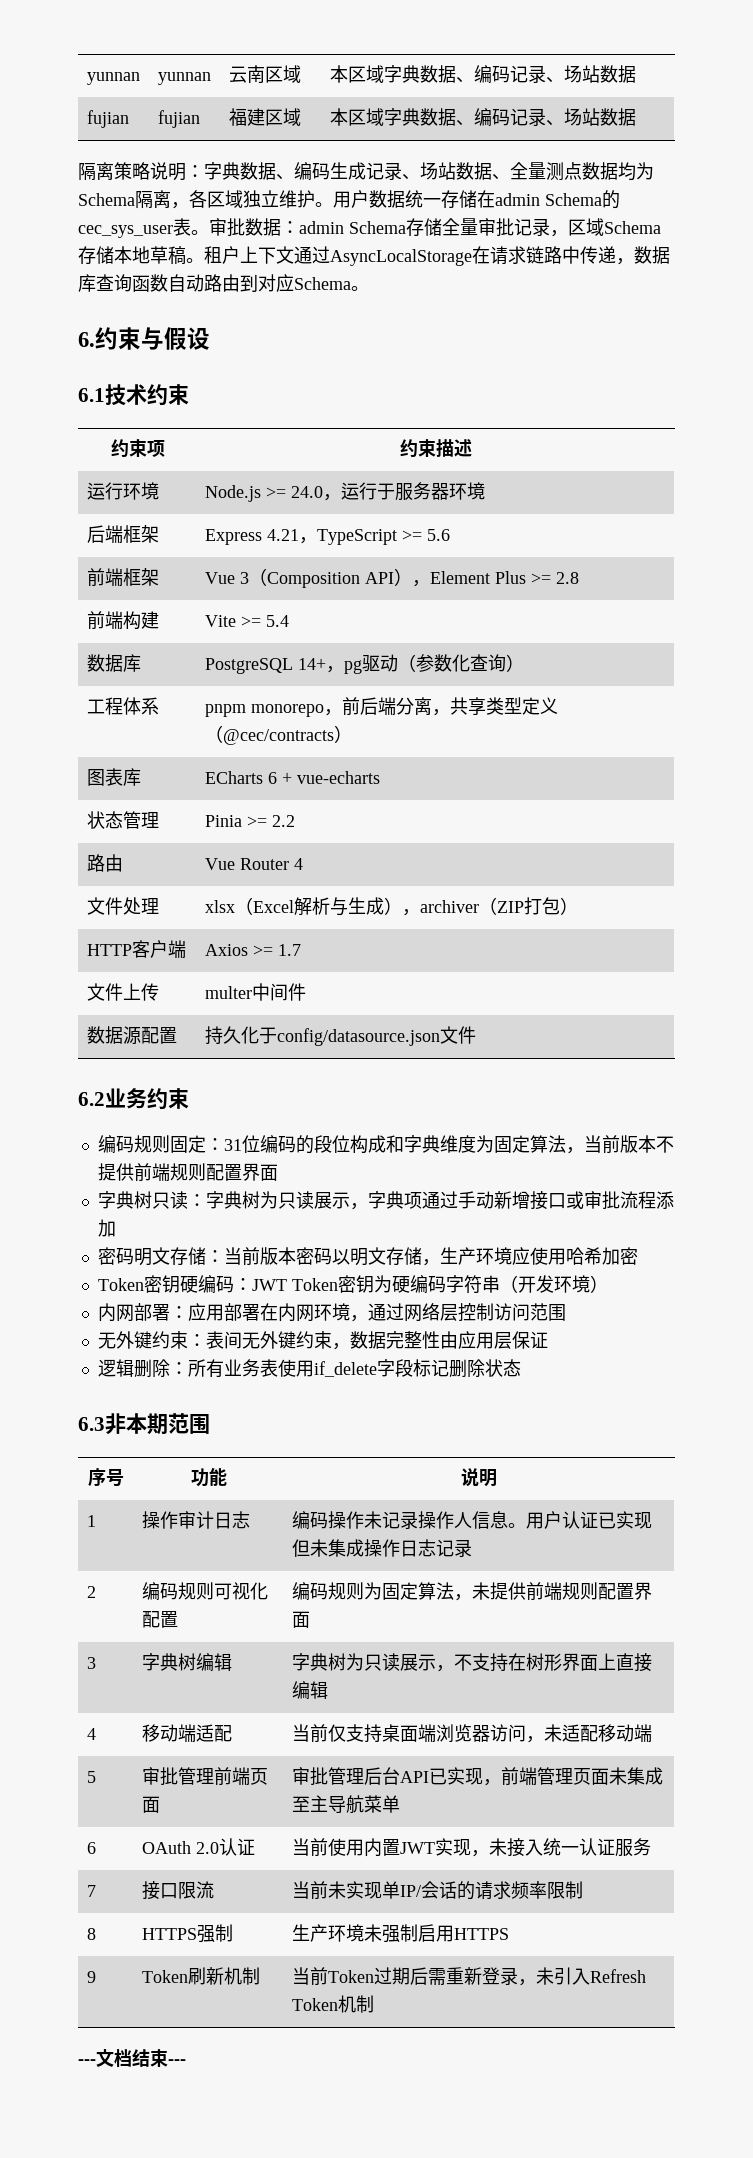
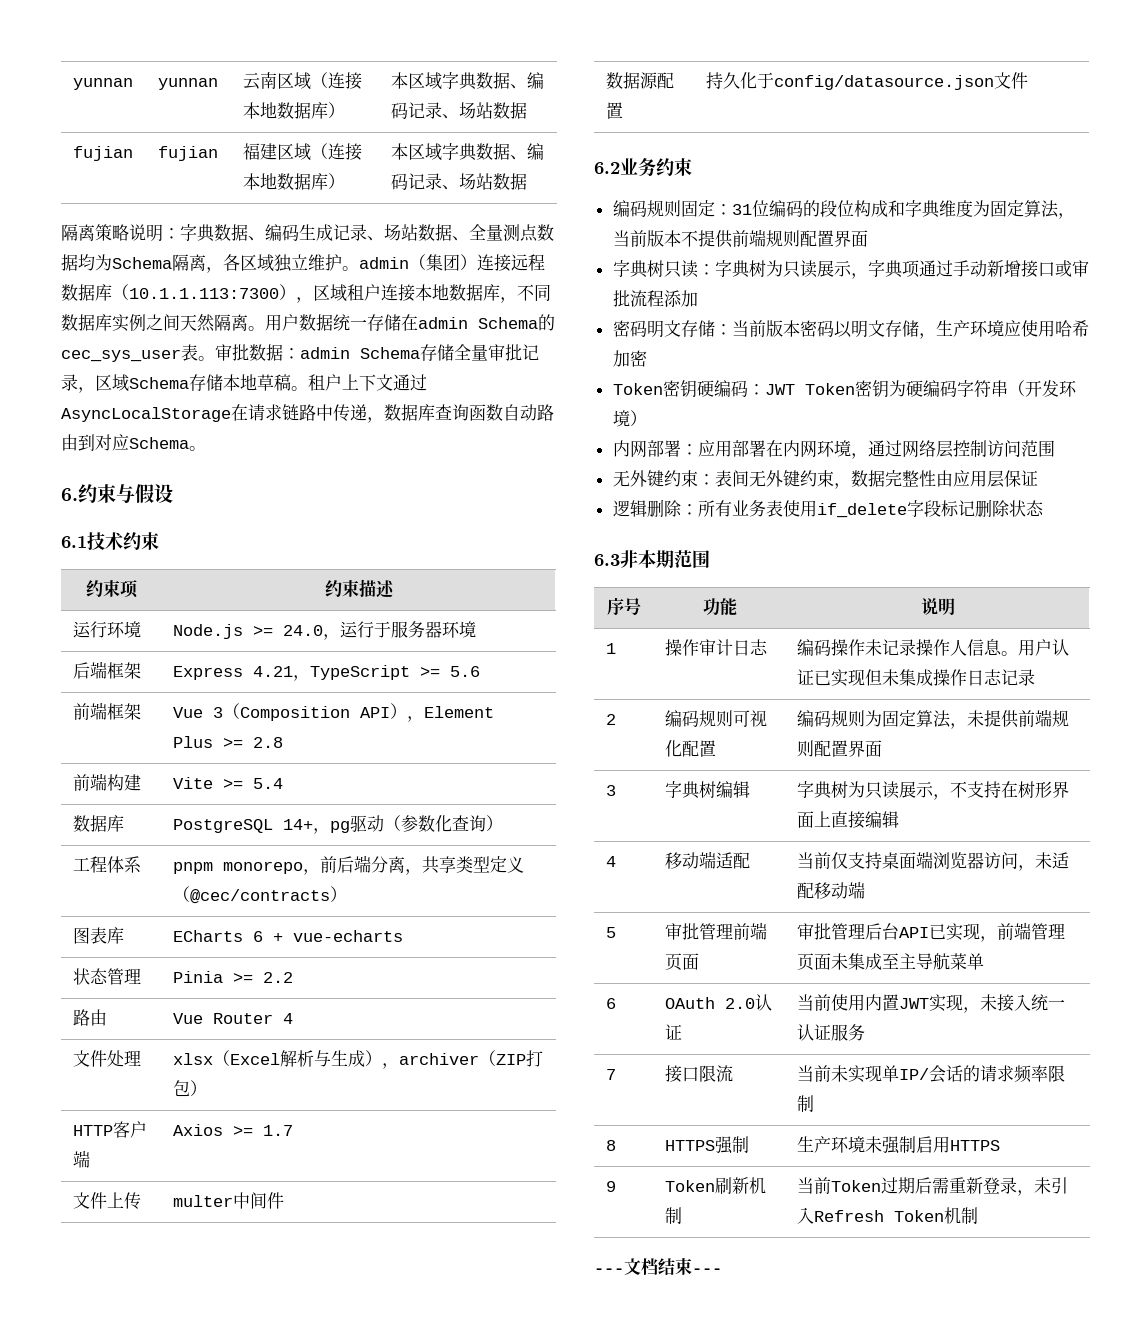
- yunnan | yunnan | 云南区域 | 本区域字典数据、编码记录、场站数据
+ yunnan | yunnan | 云南区域（连接本地数据库） | 本区域字典数据、编码记录、场站数据
- fujian | fujian | 福建区域 | 本区域字典数据、编码记录、场站数据
+ fujian | fujian | 福建区域（连接本地数据库） | 本区域字典数据、编码记录、场站数据
- 隔离策略说明：字典数据、编码生成记录、场站数据、全量测点数据均为Schema隔离，各区域独立维护。
+ 隔离策略说明：字典数据、编码生成记录、场站数据、全量测点数据均为Schema隔离，各区域独立维护。admin（集团）连接远程数据库（10.1.1.113:7300），区域租户连接本地数据库，不同数据库实例之间天然隔离。

